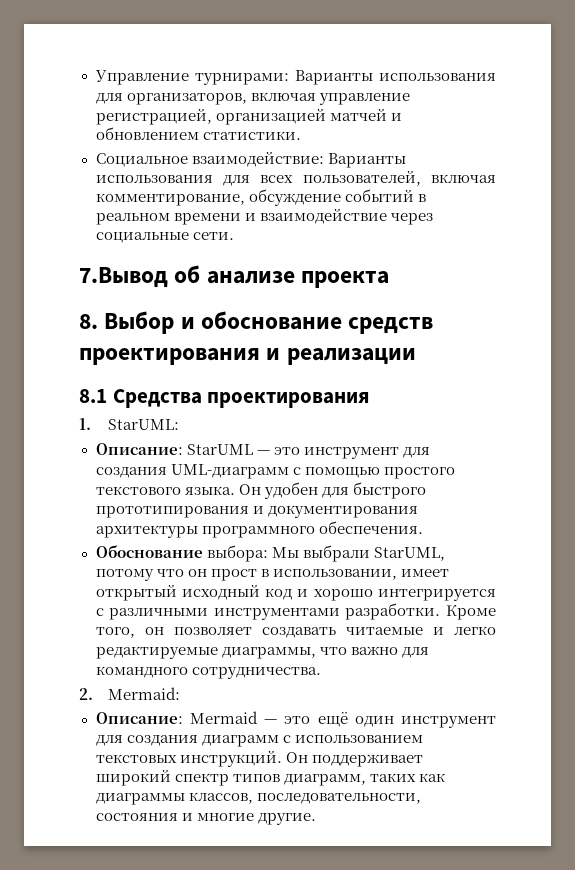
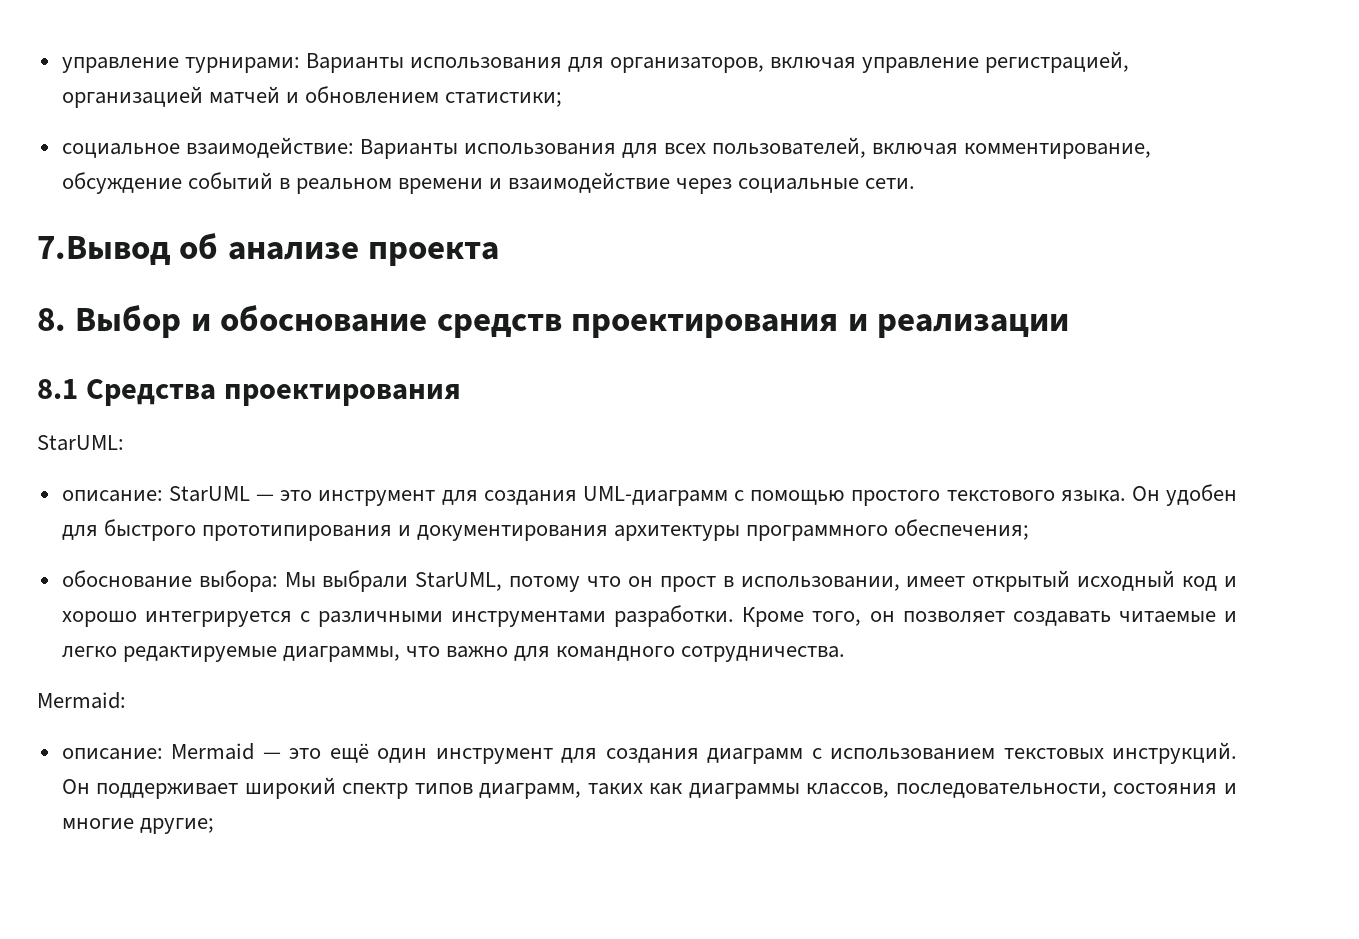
- Управление турнирами: Варианты использования для организаторов, включая управление регистрацией, организацией матчей и обновлением статистики.
- Социальное взаимодействие: Варианты использования для всех пользователей, включая комментирование, обсуждение событий в реальном времени и взаимодействие через социальные сети.
+ управление турнирами: Варианты использования для организаторов, включая управление регистрацией, организацией матчей и обновлением статистики;
+ социальное взаимодействие: Варианты использования для всех пользователей, включая комментирование, обсуждение событий в реальном времени и взаимодействие через социальные сети.
- 1. StarUML:
+ StarUML:
- Описание: StarUML — это инструмент для создания UML-диаграмм с помощью простого текстового языка.
+ описание: StarUML — это инструмент для создания UML-диаграмм с помощью простого текстового языка.
- Он удобен для быстрого прототипирования и документирования архитектуры программного обеспечения.
- Обоснование выбора: Мы выбрали StarUML, потому что он прост в использовании, имеет открытый исходный код и хорошо интегрируется с различными инструментами разработки.
+ Он удобен для быстрого прототипирования и документирования архитектуры программного обеспечения;
+ обоснование выбора: Мы выбрали StarUML, потому что он прост в использовании, имеет открытый исходный код и хорошо интегрируется с различными инструментами разработки.
- 2. Mermaid:
+ Mermaid:
- Описание: Mermaid — это ещё один инструмент для создания диаграмм с использованием текстовых инструкций.
+ описание: Mermaid — это ещё один инструмент для создания диаграмм с использованием текстовых инструкций.
- Он поддерживает широкий спектр типов диаграмм, таких как диаграммы классов, последовательности, состояния и многие другие.
+ Он поддерживает широкий спектр типов диаграмм, таких как диаграммы классов, последовательности, состояния и многие другие;

